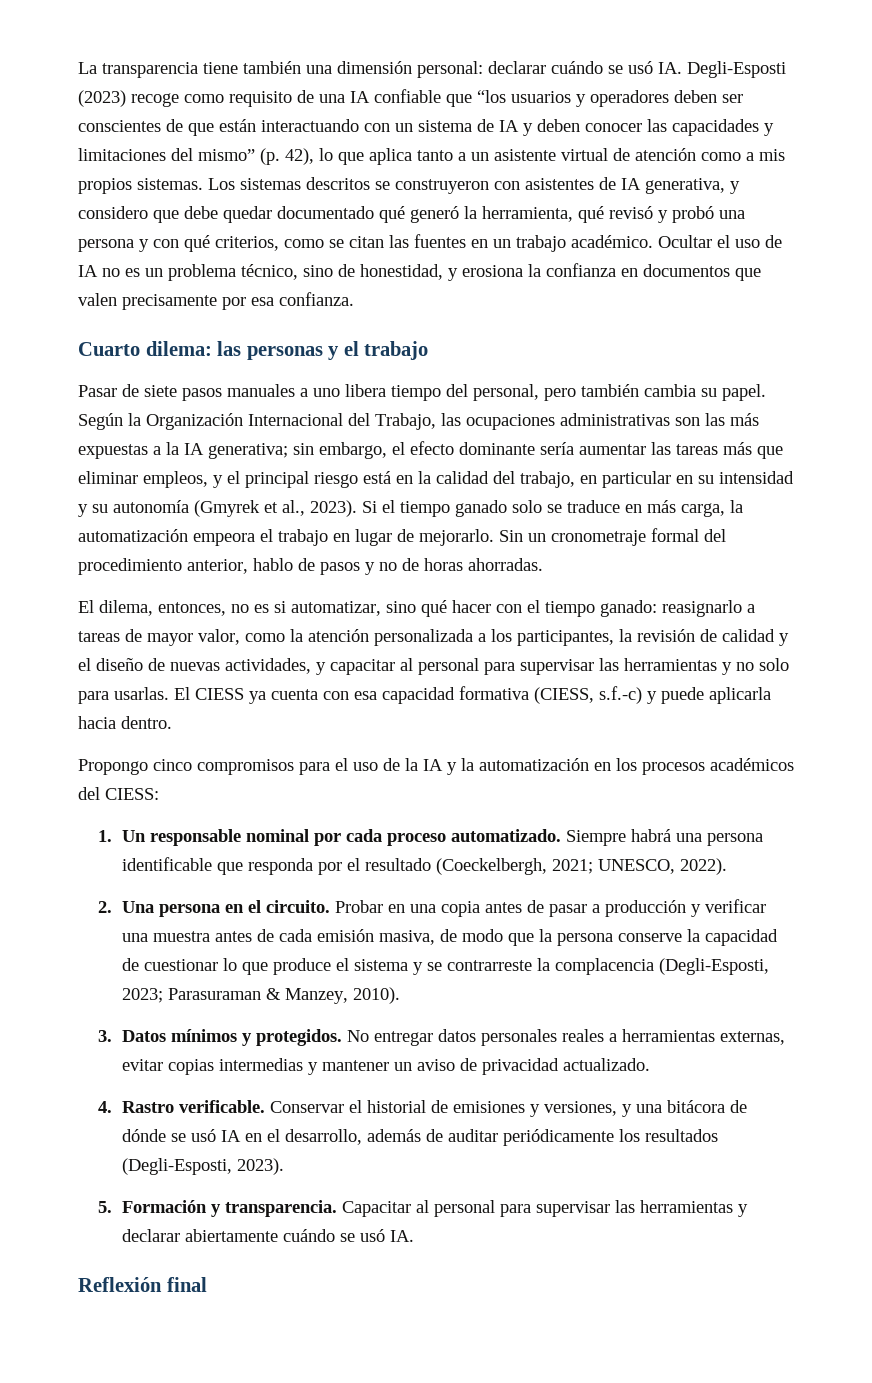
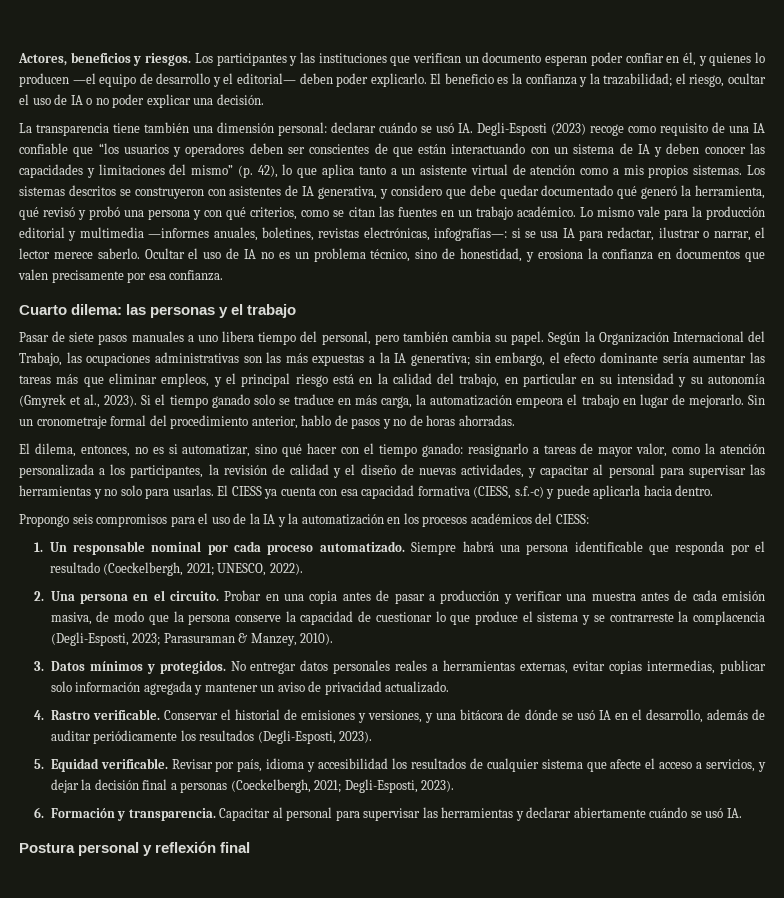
+ Actores, beneficios y riesgos. Los participantes y las instituciones que verifican un documento esperan poder confiar en él, y quienes lo producen —el equipo de desarrollo y el editorial— deben poder explicarlo. El beneficio es la confianza y la trazabilidad; el riesgo, ocultar el uso de IA o no poder explicar una decisión.
+ Lo mismo vale para la producción editorial y multimedia —informes anuales, boletines, revistas electrónicas, infografías—: si se usa IA para redactar, ilustrar o narrar, el lector merece saberlo.
- Propongo cinco compromisos para el uso de la IA y la automatización en los procesos académicos del CIESS:
+ Propongo seis compromisos para el uso de la IA y la automatización en los procesos académicos del CIESS:
- No entregar datos personales reales a herramientas externas, evitar copias intermedias y mantener un aviso de privacidad actualizado.
+ No entregar datos personales reales a herramientas externas, evitar copias intermedias, publicar solo información agregada y mantener un aviso de privacidad actualizado.
- 5. Formación y transparencia.
+ 5. Equidad verificable. Revisar por país, idioma y accesibilidad los resultados de cualquier sistema que afecte el acceso a servicios, y dejar la decisión final a personas (Coeckelbergh, 2021; Degli-Esposti, 2023).
+ 6. Formación y transparencia.
- Reflexión final
+ Postura personal y reflexión final

